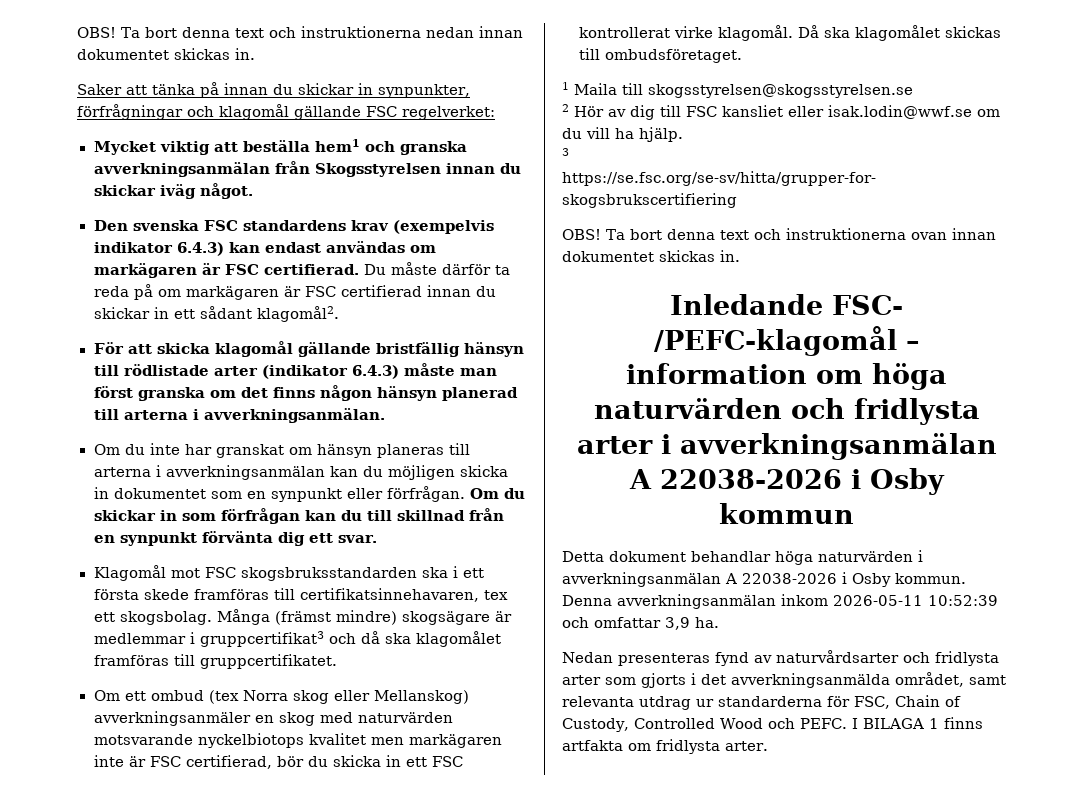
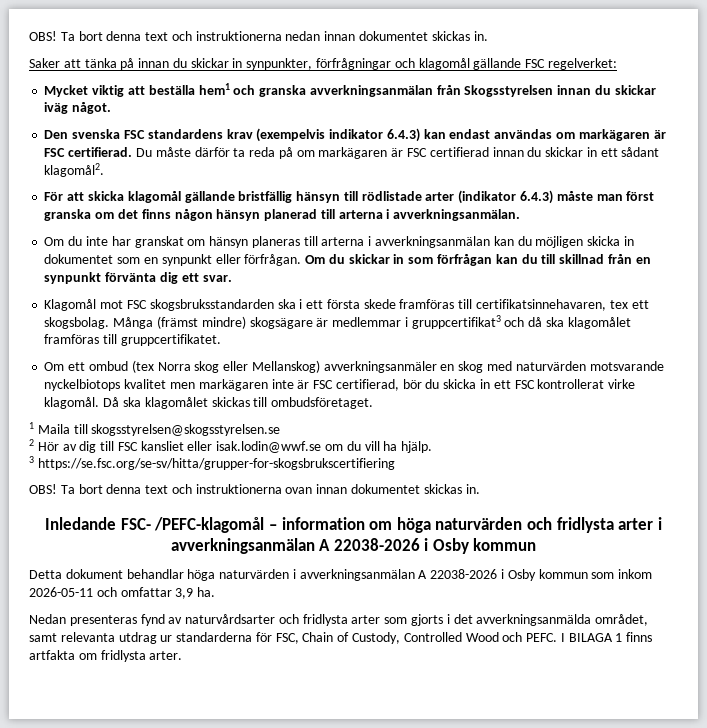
- Detta dokument behandlar höga naturvärden i avverkningsanmälan A 22038-2026 i Osby kommun. Denna avverkningsanmälan inkom 2026-05-11 10:52:39 och omfattar 3,9 ha.
+ Detta dokument behandlar höga naturvärden i avverkningsanmälan A 22038-2026 i Osby kommun som inkom 2026-05-11 och omfattar 3,9 ha.

